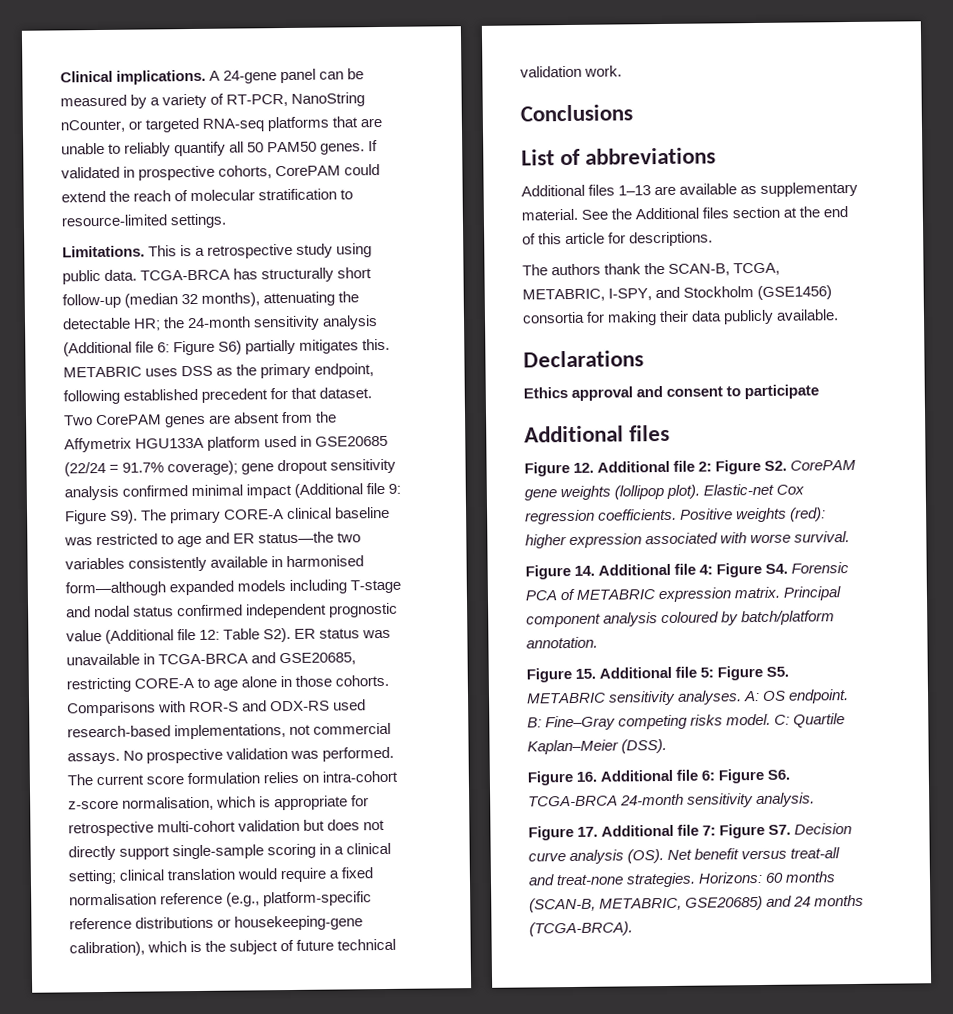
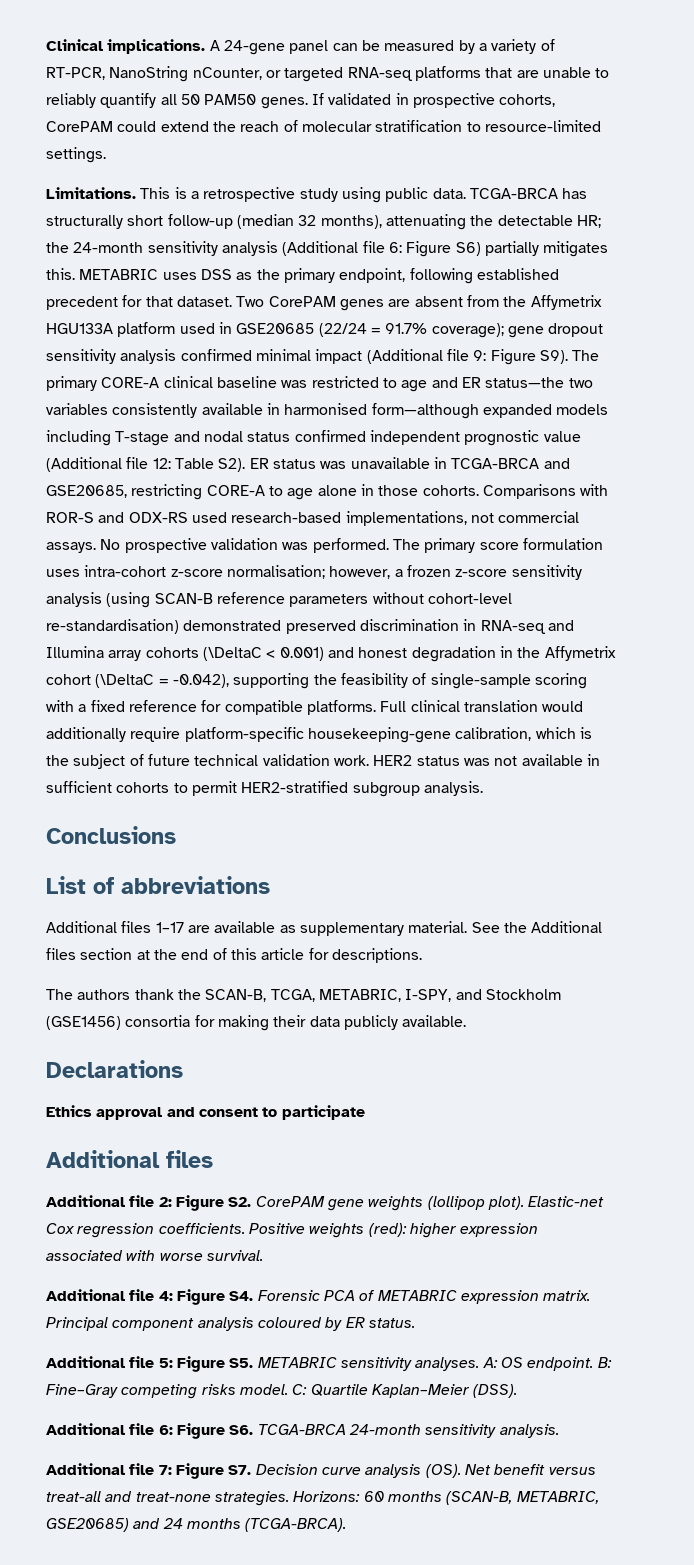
- The current score formulation relies on intra-cohort z-score normalisation, which is appropriate for retrospective multi-cohort validation but does not directly support single-sample scoring in a clinical setting; clinical translation would require a fixed normalisation reference (e.g., platform-specific reference distributions or housekeeping-gene calibration), which is the subject of future technical validation work.
+ The primary score formulation uses intra-cohort z-score normalisation; however, a frozen z-score sensitivity analysis (using SCAN-B reference parameters without cohort-level re-standardisation) demonstrated preserved discrimination in RNA-seq and Illumina array cohorts (\DeltaC < 0.001) and honest degradation in the Affymetrix cohort (\DeltaC = -0.042), supporting the feasibility of single-sample scoring with a fixed reference for compatible platforms. Full clinical translation would additionally require platform-specific housekeeping-gene calibration, which is the subject of future technical validation work. HER2 status was not available in sufficient cohorts to permit HER2-stratified subgroup analysis.
- Additional files 1–13 are available as supplementary material.
+ Additional files 1–17 are available as supplementary material.
- Figure 12. Additional file 2: Figure S2. CorePAM gene weights (lollipop plot).
+ Additional file 2: Figure S2. CorePAM gene weights (lollipop plot).
- Figure 14. Additional file 4: Figure S4. Forensic PCA of METABRIC expression matrix.
+ Additional file 4: Figure S4. Forensic PCA of METABRIC expression matrix.
- Principal component analysis coloured by batch/platform annotation.
- Figure 15. Additional file 5: Figure S5. METABRIC sensitivity analyses.
+ Principal component analysis coloured by ER status.
+ Additional file 5: Figure S5. METABRIC sensitivity analyses.
- Figure 16. Additional file 6: Figure S6. TCGA-BRCA 24-month sensitivity analysis.
+ Additional file 6: Figure S6. TCGA-BRCA 24-month sensitivity analysis.
- Figure 17. Additional file 7: Figure S7. Decision curve analysis (OS). Net benefit versus treat-all and treat-none strategies.
+ Additional file 7: Figure S7. Decision curve analysis (OS). Net benefit versus treat-all and treat-none strategies.

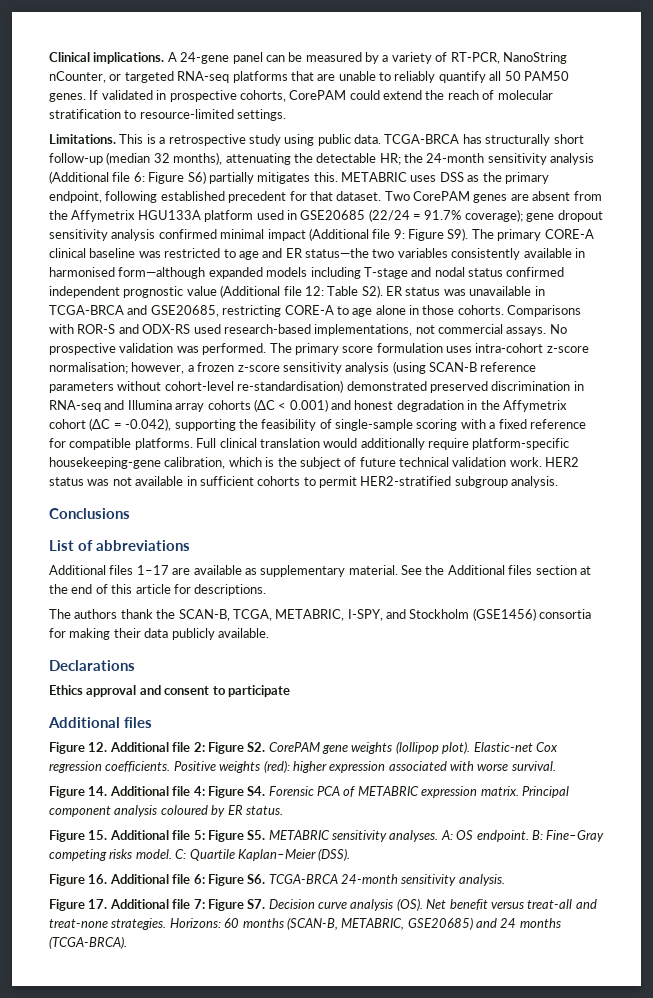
- The primary score formulation uses intra-cohort z-score normalisation; however, a frozen z-score sensitivity analysis (using SCAN-B reference parameters without cohort-level re-standardisation) demonstrated preserved discrimination in RNA-seq and Illumina array cohorts (\DeltaC < 0.001) and honest degradation in the Affymetrix cohort (\DeltaC = -0.042), supporting the feasibility of single-sample scoring with a fixed reference for compatible platforms.
+ The primary score formulation uses intra-cohort z-score normalisation; however, a frozen z-score sensitivity analysis (using SCAN-B reference parameters without cohort-level re-standardisation) demonstrated preserved discrimination in RNA-seq and Illumina array cohorts (ΔC < 0.001) and honest degradation in the Affymetrix cohort (ΔC = -0.042), supporting the feasibility of single-sample scoring with a fixed reference for compatible platforms.
- Additional file 2: Figure S2. CorePAM gene weights (lollipop plot).
+ Figure 12. Additional file 2: Figure S2. CorePAM gene weights (lollipop plot).
- Additional file 4: Figure S4. Forensic PCA of METABRIC expression matrix.
+ Figure 14. Additional file 4: Figure S4. Forensic PCA of METABRIC expression matrix.
- Additional file 5: Figure S5. METABRIC sensitivity analyses.
+ Figure 15. Additional file 5: Figure S5. METABRIC sensitivity analyses.
- Additional file 6: Figure S6. TCGA-BRCA 24-month sensitivity analysis.
+ Figure 16. Additional file 6: Figure S6. TCGA-BRCA 24-month sensitivity analysis.
- Additional file 7: Figure S7. Decision curve analysis (OS). Net benefit versus treat-all and treat-none strategies.
+ Figure 17. Additional file 7: Figure S7. Decision curve analysis (OS). Net benefit versus treat-all and treat-none strategies.

